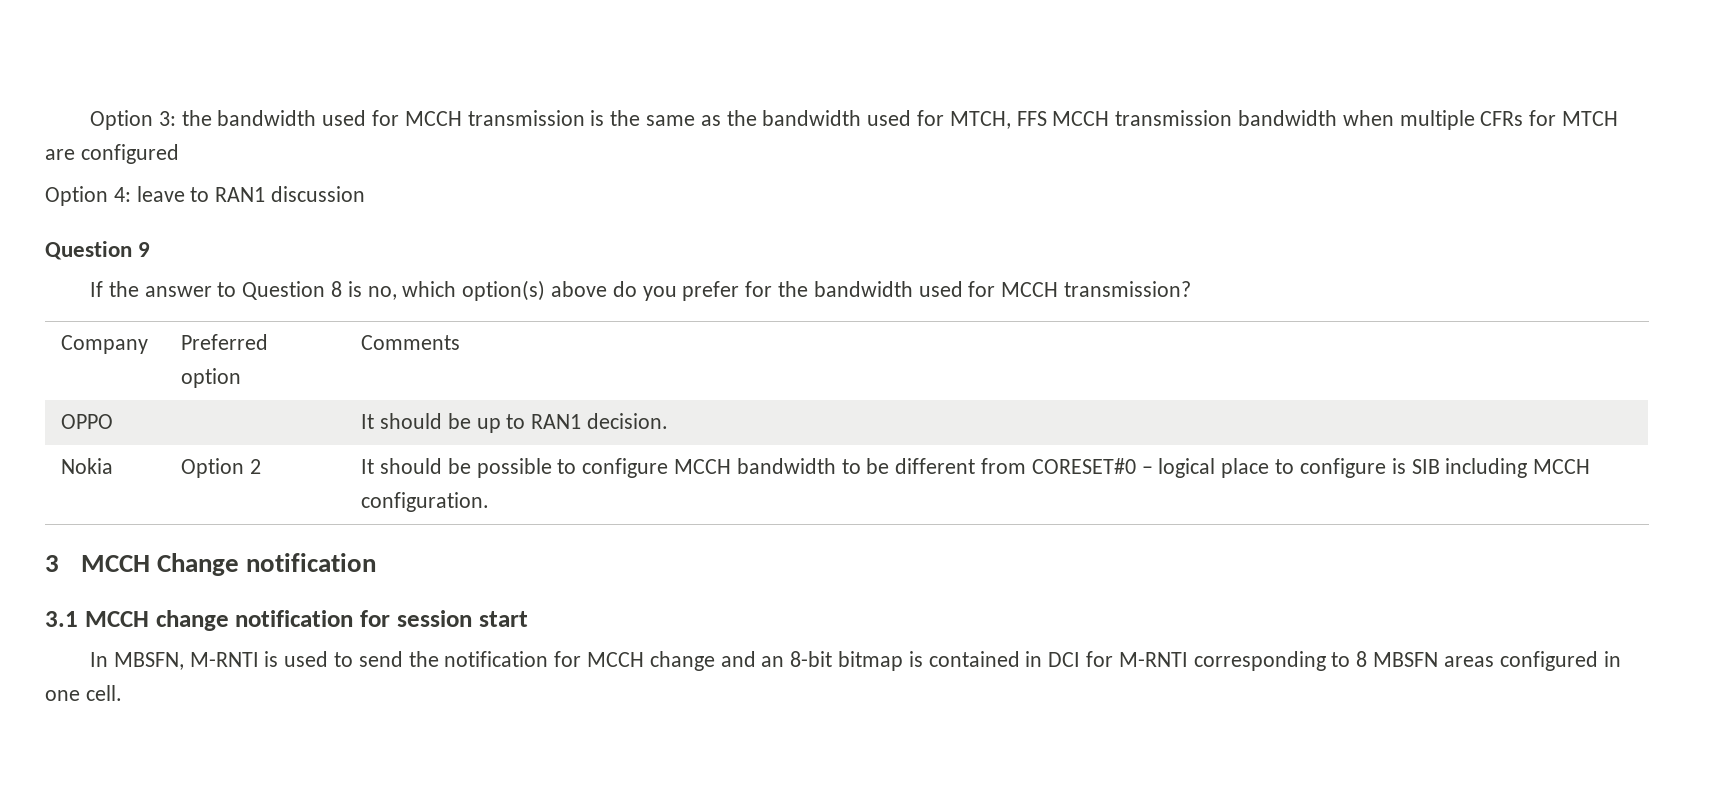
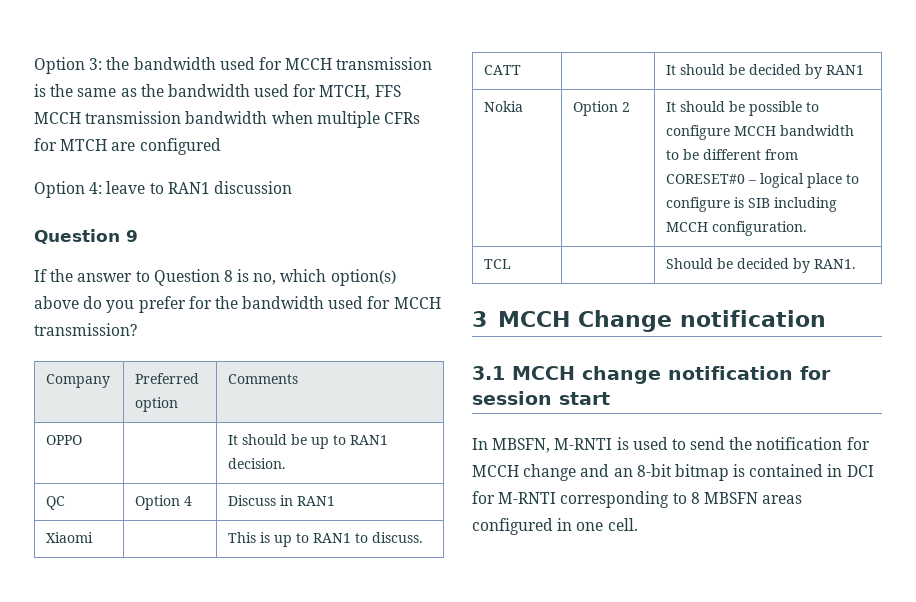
+ QC | Option 4 | Discuss in RAN1
+ Xiaomi | | This is up to RAN1 to discuss.
+ CATT | | It should be decided by RAN1
+ TCL | | Should be decided by RAN1.

